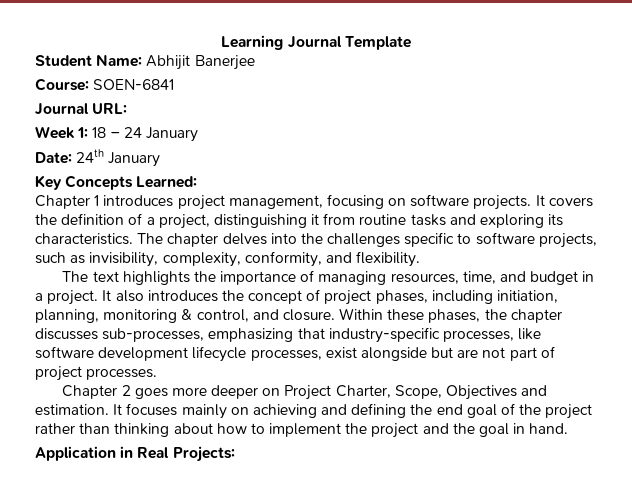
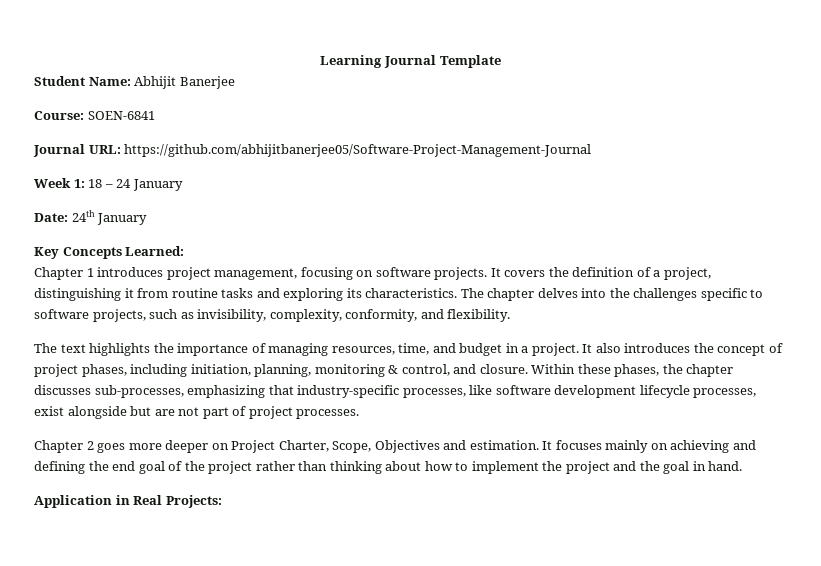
- Journal URL:
+ Journal URL: https://github.com/abhijitbanerjee05/Software-Project-Management-Journal

